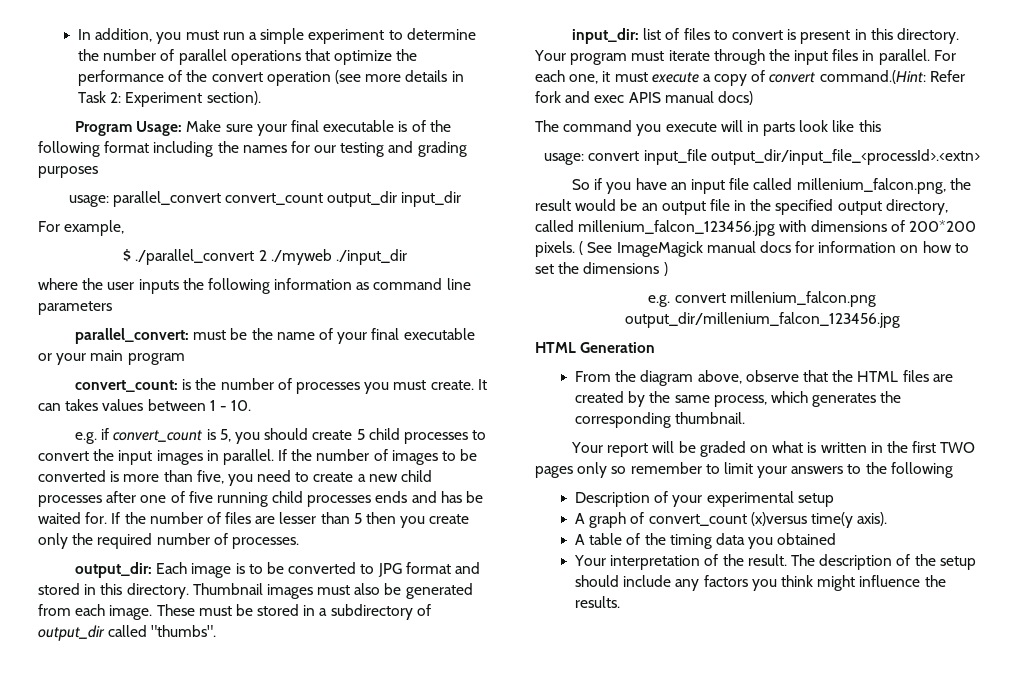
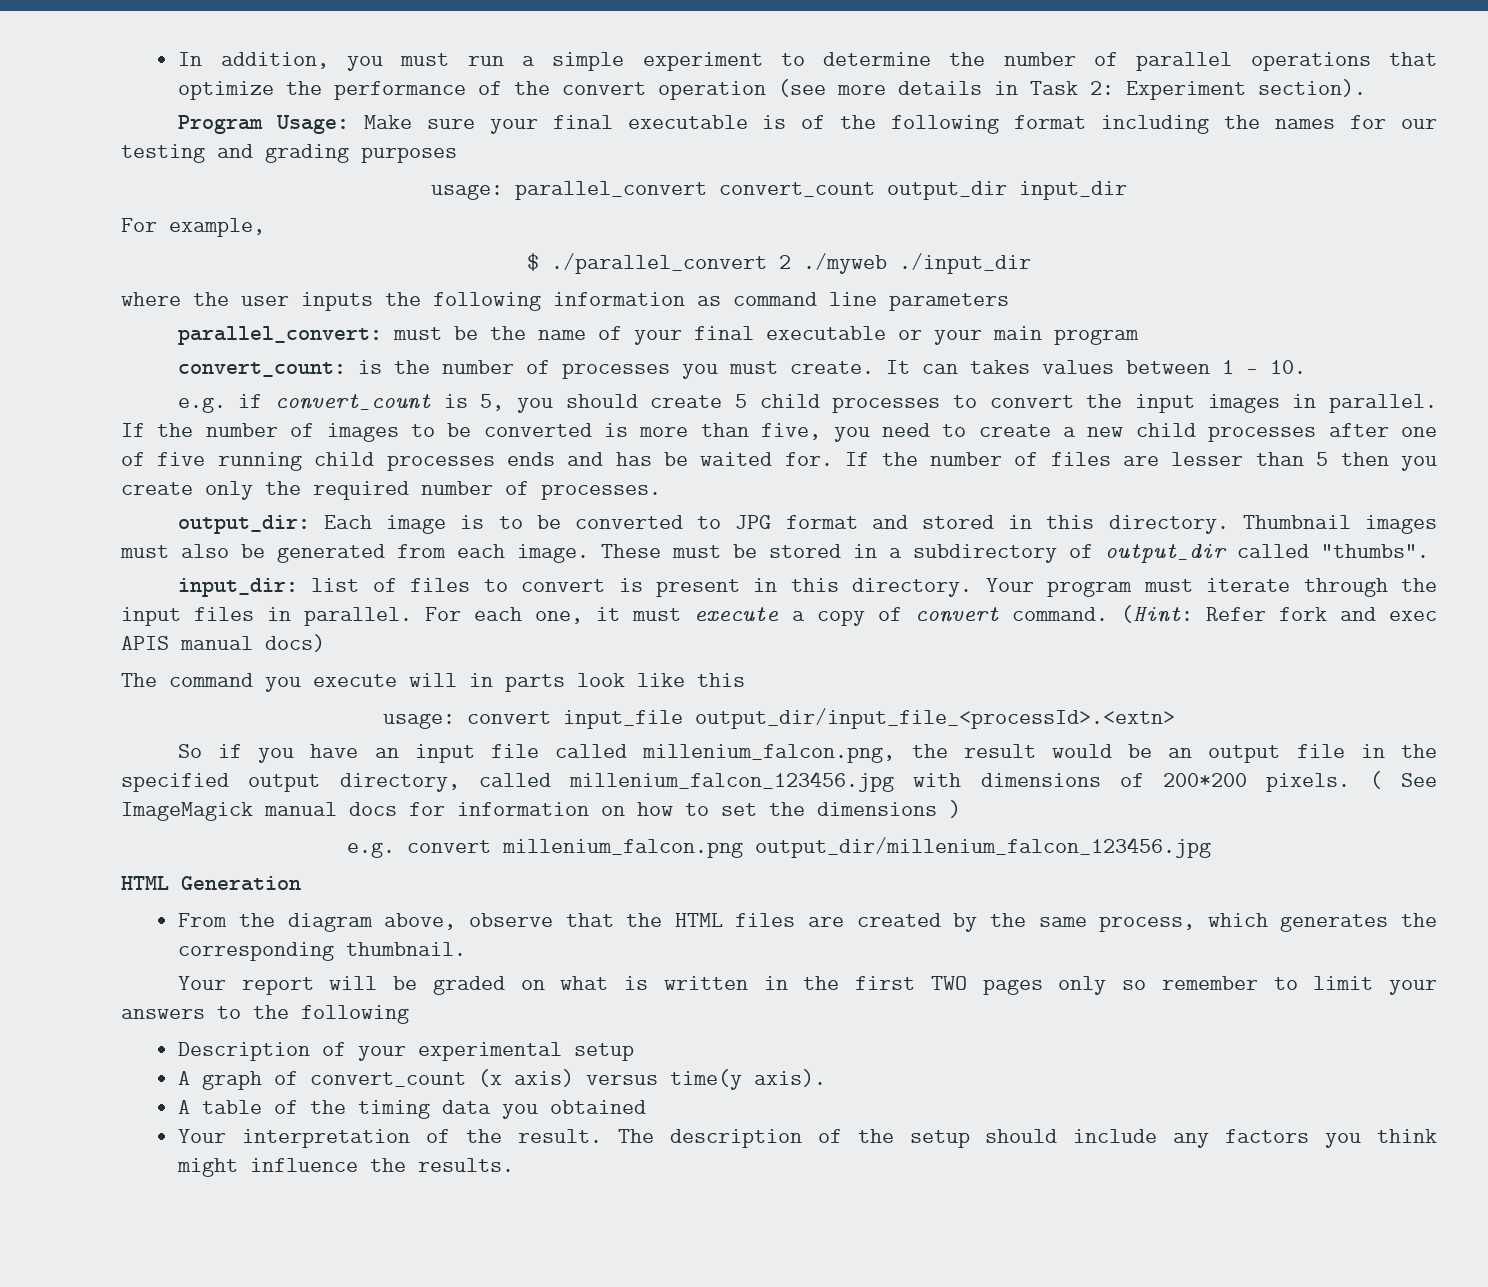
- For each one, it must execute a copy of convert command.(Hint: Refer fork and exec APIS manual docs)
+ For each one, it must execute a copy of convert command. (Hint: Refer fork and exec APIS manual docs)
- A graph of convert_count (x)versus time(y axis).
+ A graph of convert_count (x axis) versus time(y axis).

